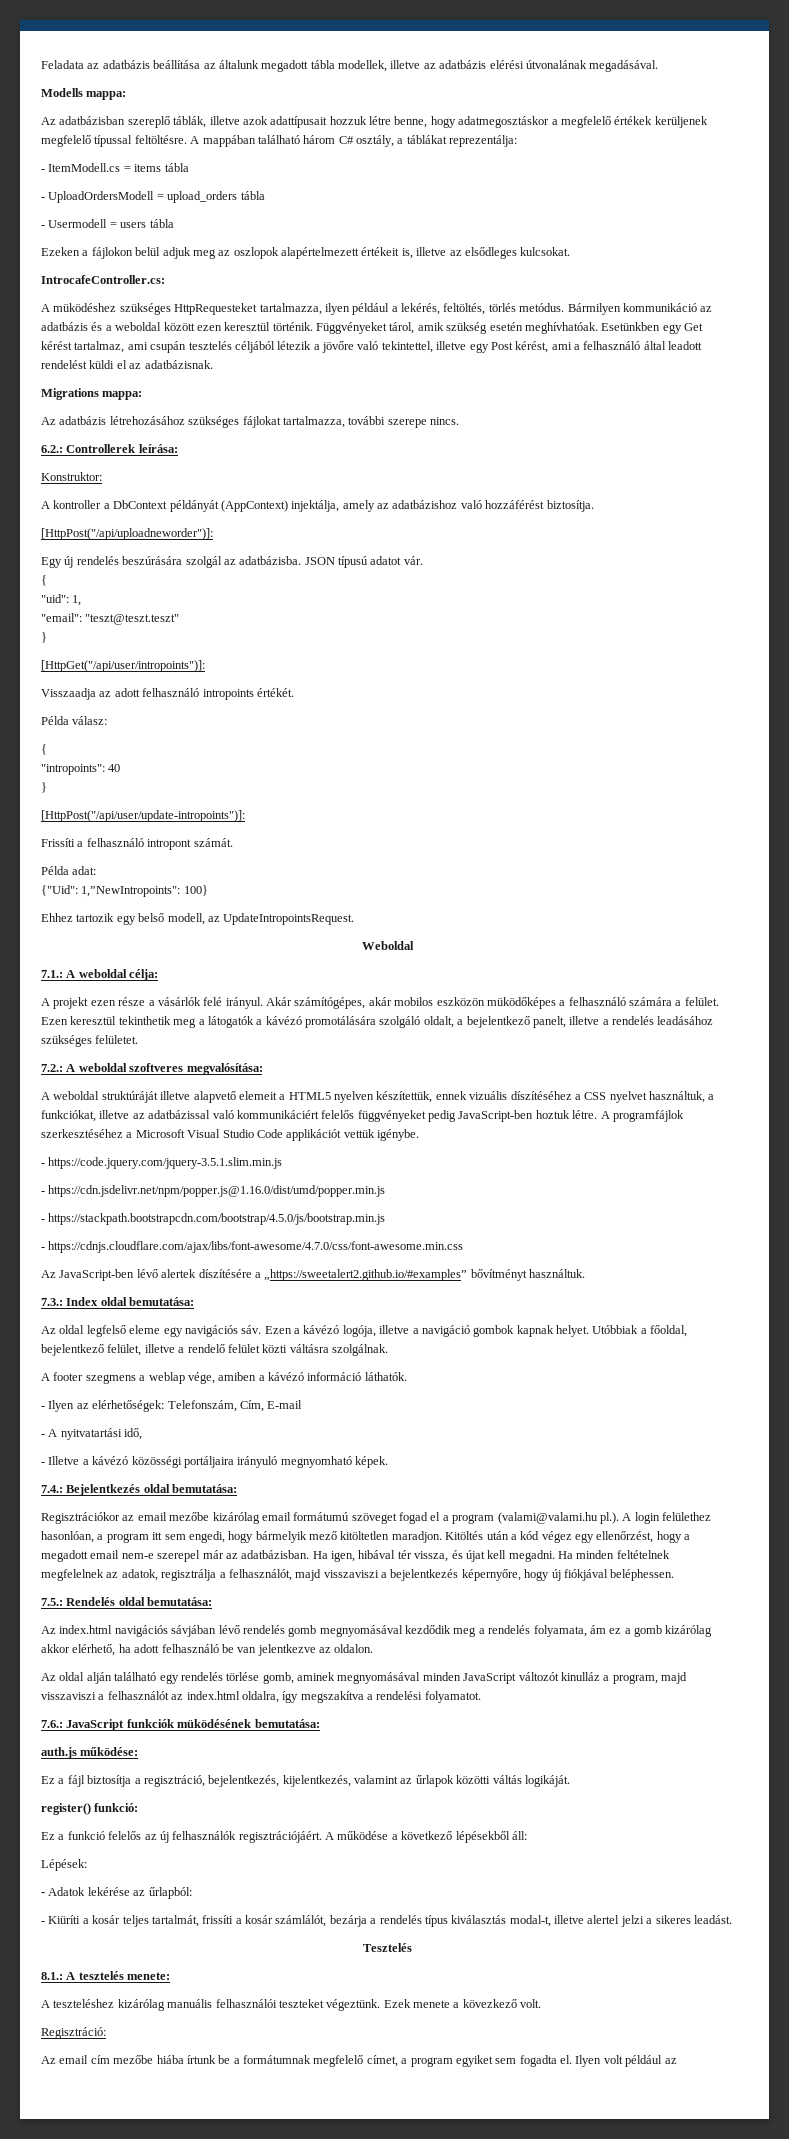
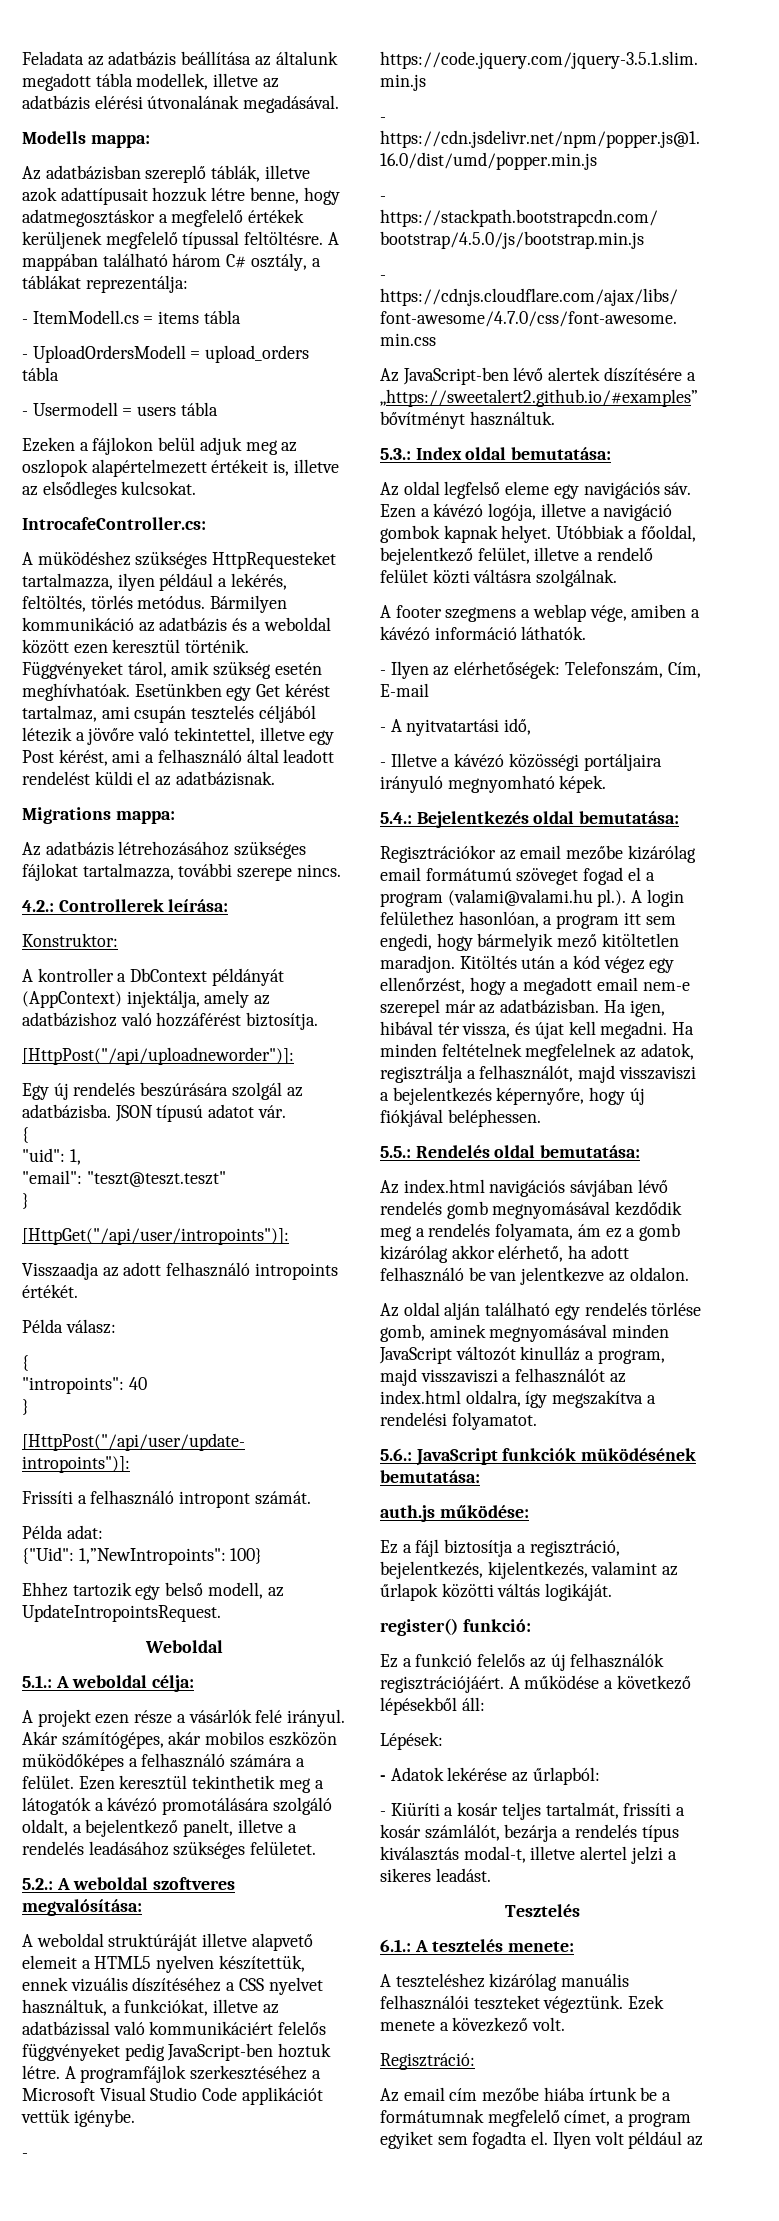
- 6.2.: Controllerek leírása:
+ 4.2.: Controllerek leírása:
- 7.1.: A weboldal célja:
+ 5.1.: A weboldal célja:
- 7.2.: A weboldal szoftveres megvalósítása:
+ 5.2.: A weboldal szoftveres megvalósítása:
- 7.3.: Index oldal bemutatása:
+ 5.3.: Index oldal bemutatása:
- 7.4.: Bejelentkezés oldal bemutatása:
+ 5.4.: Bejelentkezés oldal bemutatása:
- 7.5.: Rendelés oldal bemutatása:
+ 5.5.: Rendelés oldal bemutatása:
- 7.6.: JavaScript funkciók müködésének bemutatása:
+ 5.6.: JavaScript funkciók müködésének bemutatása:
- 8.1.: A tesztelés menete:
+ 6.1.: A tesztelés menete:

